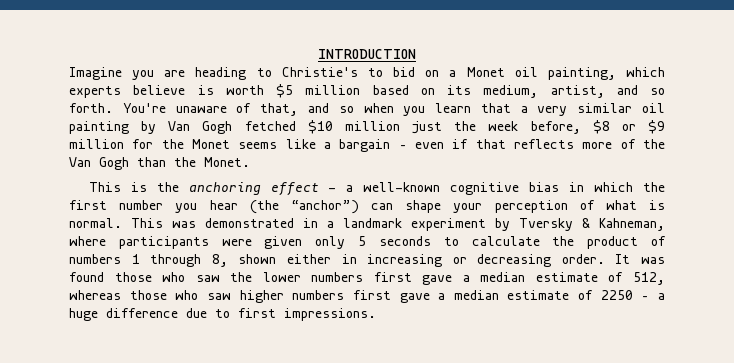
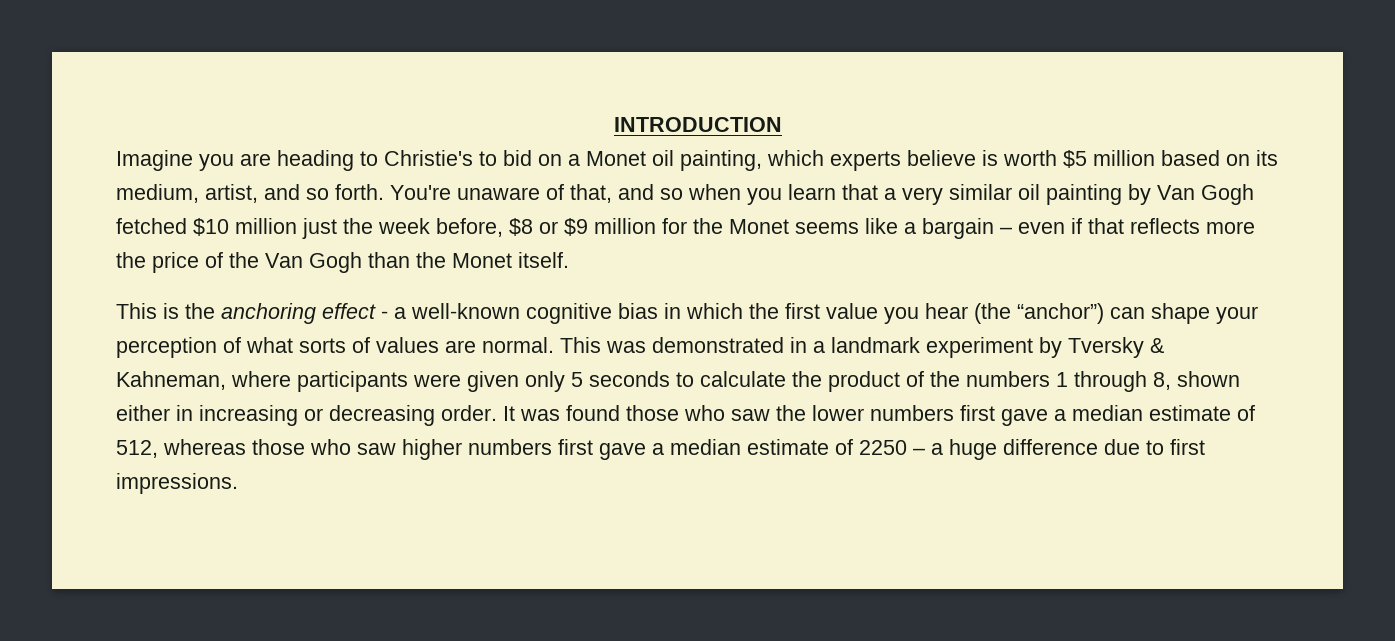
- You're unaware of that, and so when you learn that a very similar oil painting by Van Gogh fetched $10 million just the week before, $8 or $9 million for the Monet seems like a bargain – even if that reflects more of the Van Gogh than the Monet.
+ You're unaware of that, and so when you learn that a very similar oil painting by Van Gogh fetched $10 million just the week before, $8 or $9 million for the Monet seems like a bargain – even if that reflects more the price of the Van Gogh than the Monet itself.
- This is the anchoring effect - a well-known cognitive bias in which the first number you hear (the “anchor”) can shape your perception of what is normal.
+ This is the anchoring effect - a well-known cognitive bias in which the first value you hear (the “anchor”) can shape your perception of what sorts of values are normal.
- This was demonstrated in a landmark experiment by Tversky & Kahneman, where participants were given only 5 seconds to calculate the product of numbers 1 through 8, shown either in increasing or decreasing order.
+ This was demonstrated in a landmark experiment by Tversky & Kahneman, where participants were given only 5 seconds to calculate the product of the numbers 1 through 8, shown either in increasing or decreasing order.

